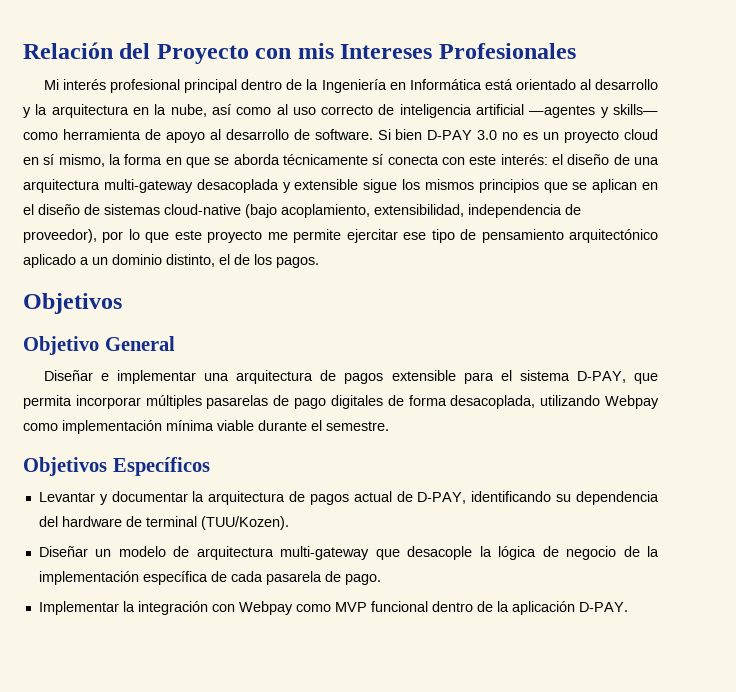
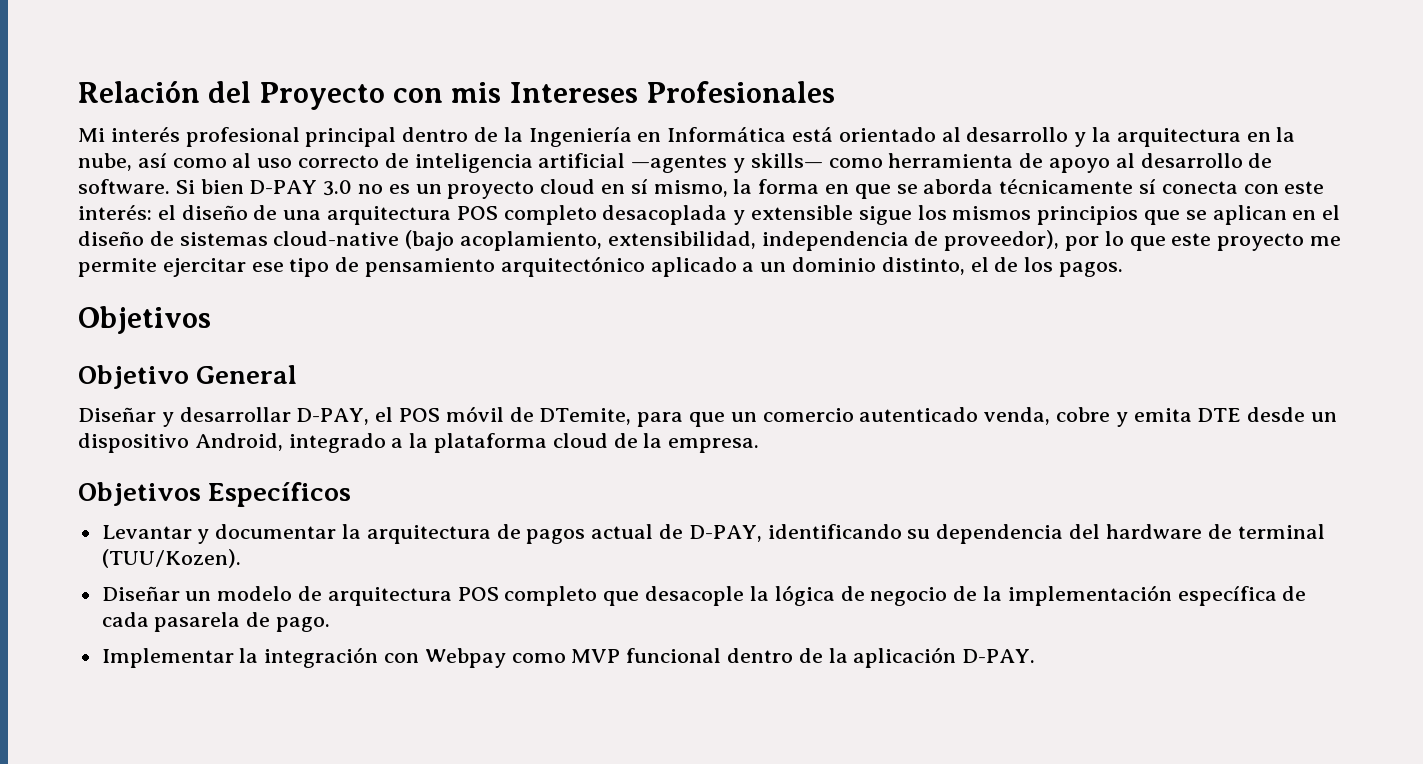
- el diseño de una arquitectura multi-gateway desacoplada y extensible sigue los mismos principios que se aplican en el diseño de sistemas cloud-native (bajo acoplamiento, extensibilidad, independencia de proveedor), por lo que este proyecto me permite ejercitar ese tipo de pensamiento arquitectónico aplicado a un dominio distinto, el de los pagos.
+ el diseño de una arquitectura POS completo desacoplada y extensible sigue los mismos principios que se aplican en el diseño de sistemas cloud-native (bajo acoplamiento, extensibilidad, independencia de proveedor), por lo que este proyecto me permite ejercitar ese tipo de pensamiento arquitectónico aplicado a un dominio distinto, el de los pagos.
- Diseñar e implementar una arquitectura de pagos extensible para el sistema D-PAY, que permita incorporar múltiples pasarelas de pago digitales de forma desacoplada, utilizando Webpay como implementación mínima viable durante el semestre.
+ Diseñar y desarrollar D-PAY, el POS móvil de DTemite, para que un comercio autenticado venda, cobre y emita DTE desde un dispositivo Android, integrado a la plataforma cloud de la empresa.
- Diseñar un modelo de arquitectura multi-gateway que desacople la lógica de negocio de la implementación específica de cada pasarela de pago.
+ Diseñar un modelo de arquitectura POS completo que desacople la lógica de negocio de la implementación específica de cada pasarela de pago.

